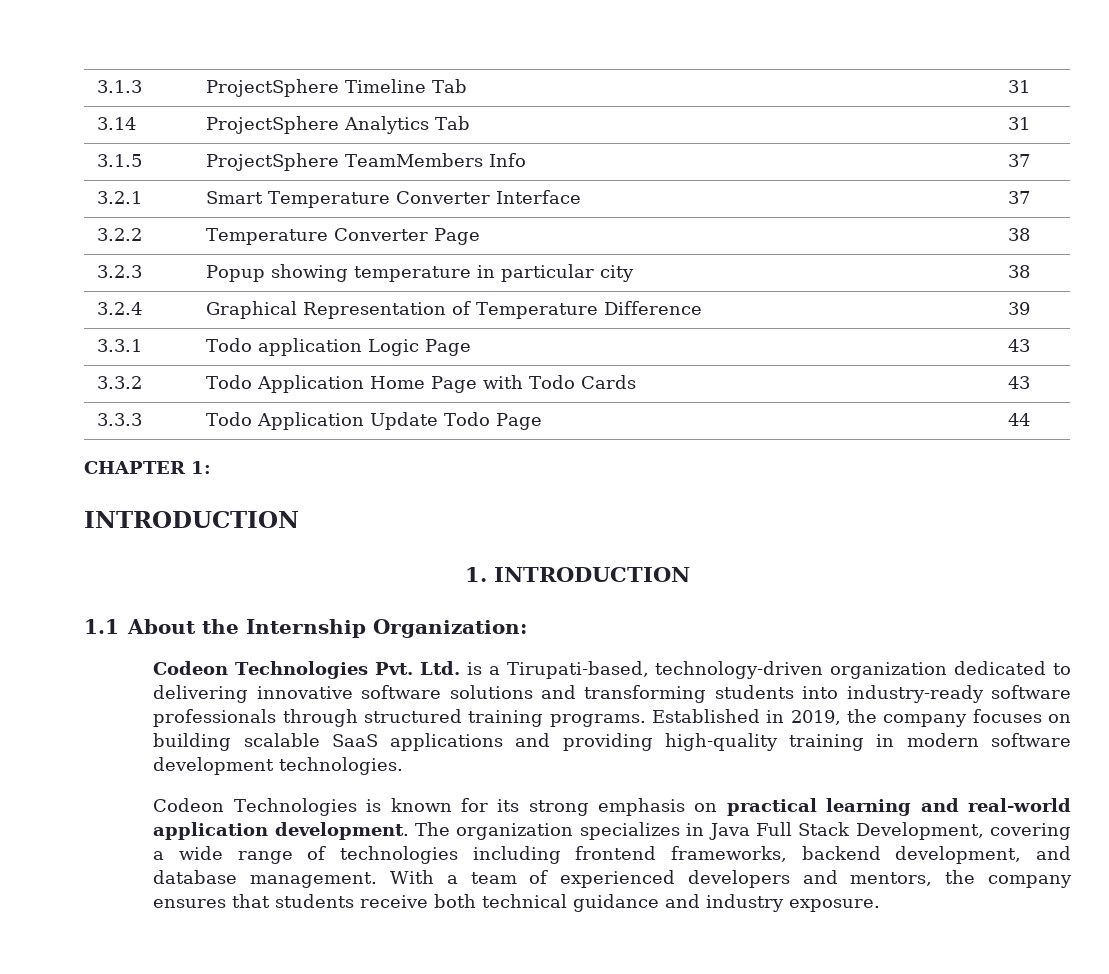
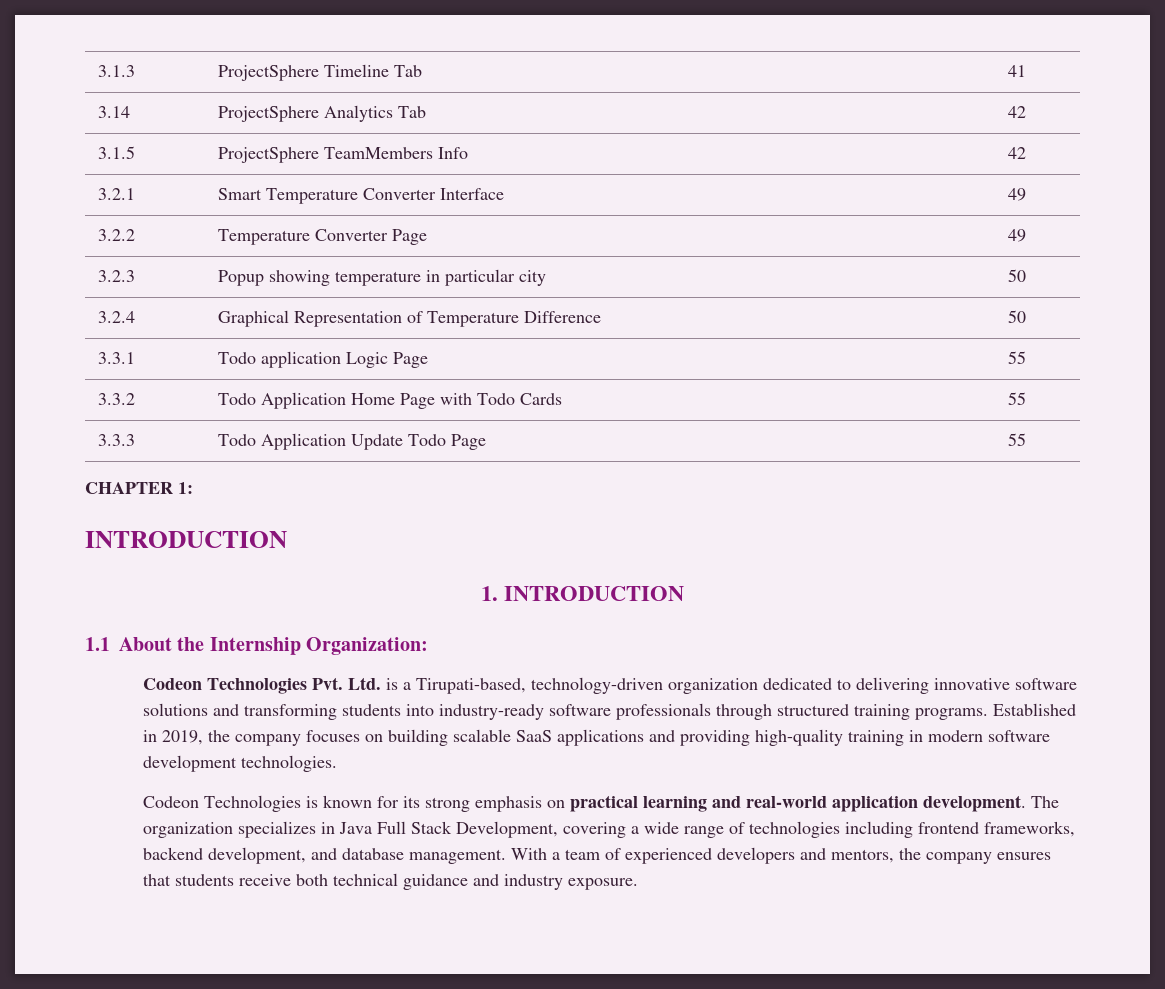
- 3.1.3 | ProjectSphere Timeline Tab | 31
+ 3.1.3 | ProjectSphere Timeline Tab | 41
- 3.14 | ProjectSphere Analytics Tab | 31
+ 3.14 | ProjectSphere Analytics Tab | 42
- 3.1.5 | ProjectSphere TeamMembers Info | 37
+ 3.1.5 | ProjectSphere TeamMembers Info | 42
- 3.2.1 | Smart Temperature Converter Interface | 37
+ 3.2.1 | Smart Temperature Converter Interface | 49
- 3.2.2 | Temperature Converter Page | 38
+ 3.2.2 | Temperature Converter Page | 49
- 3.2.3 | Popup showing temperature in particular city | 38
+ 3.2.3 | Popup showing temperature in particular city | 50
- 3.2.4 | Graphical Representation of Temperature Difference | 39
+ 3.2.4 | Graphical Representation of Temperature Difference | 50
- 3.3.1 | Todo application Logic Page | 43
+ 3.3.1 | Todo application Logic Page | 55
- 3.3.2 | Todo Application Home Page with Todo Cards | 43
+ 3.3.2 | Todo Application Home Page with Todo Cards | 55
- 3.3.3 | Todo Application Update Todo Page | 44
+ 3.3.3 | Todo Application Update Todo Page | 55

